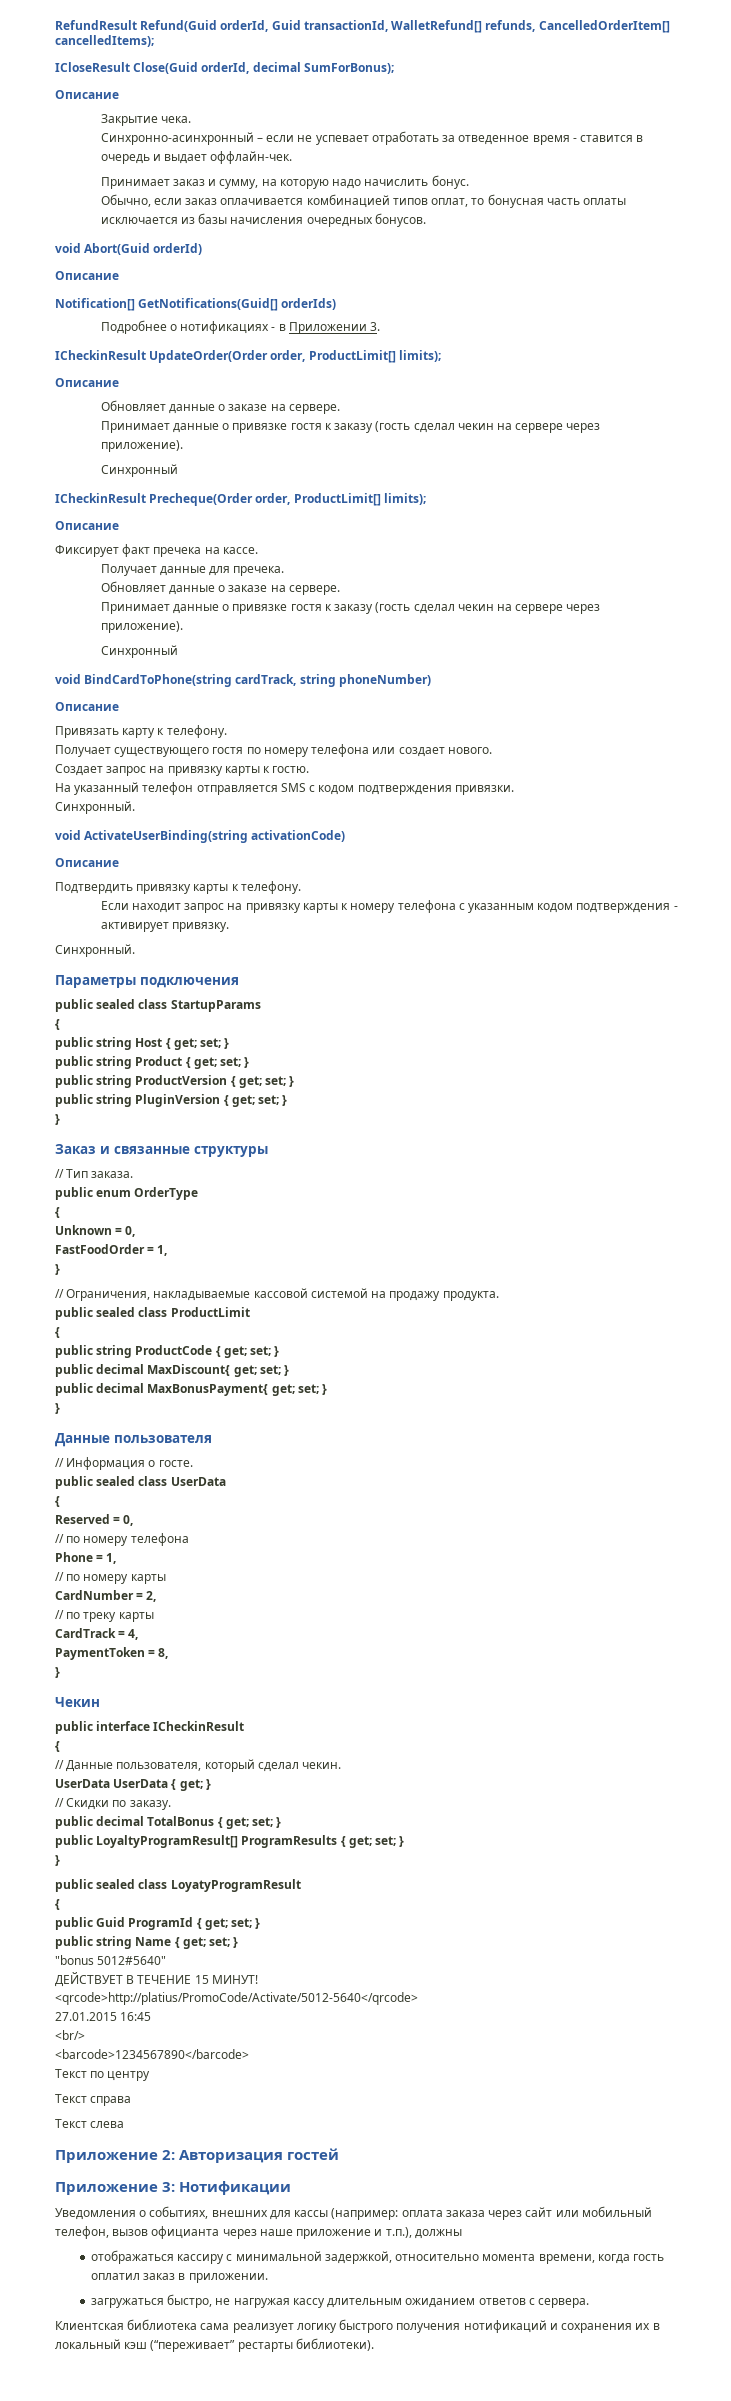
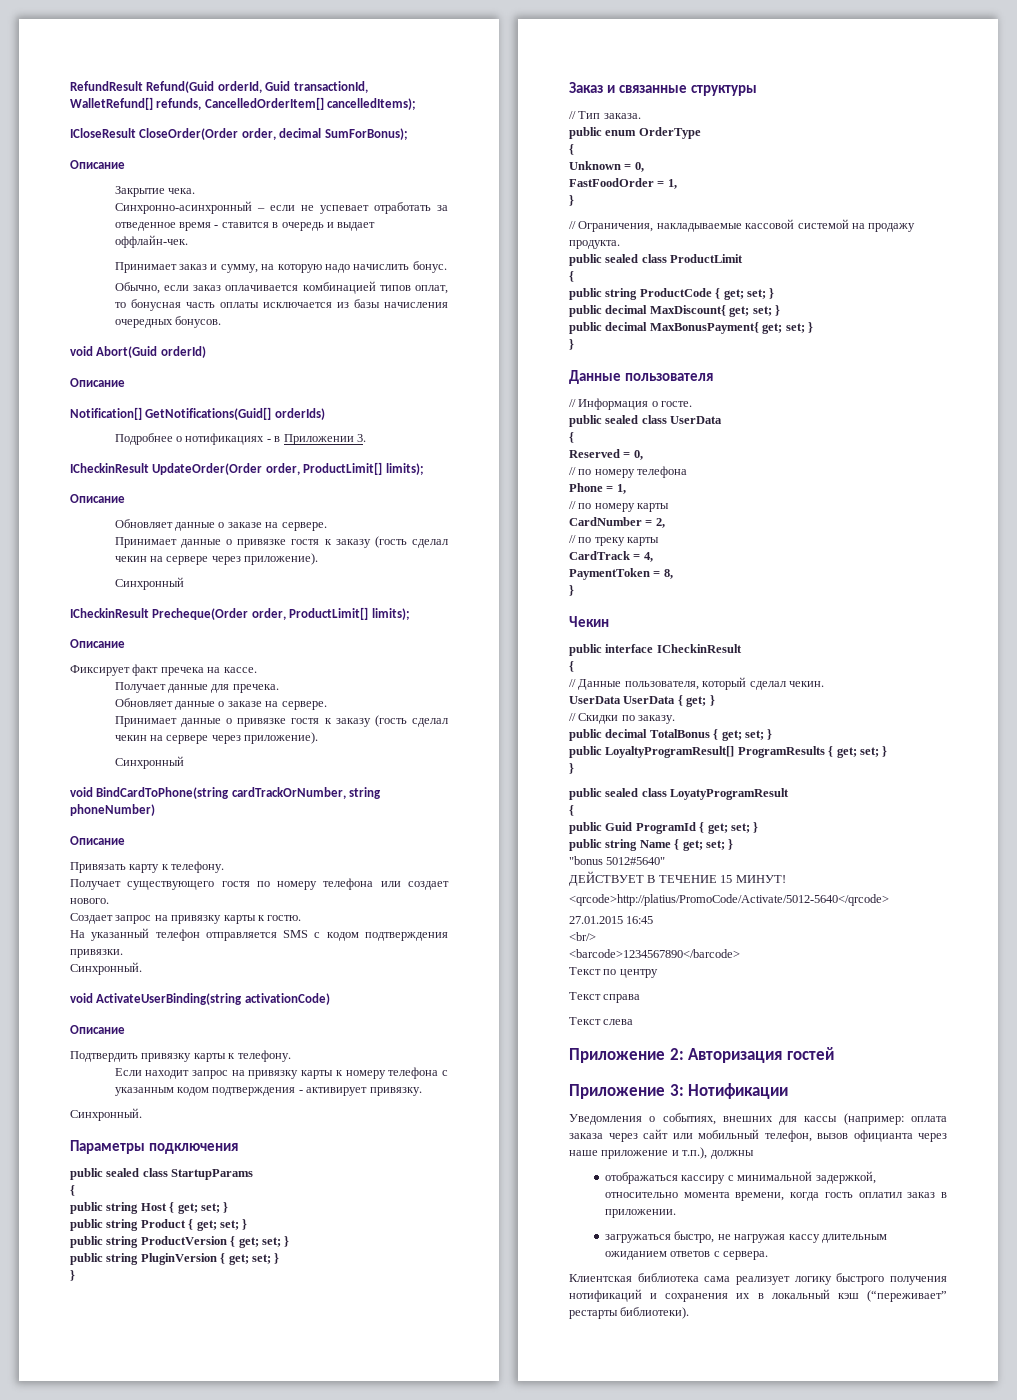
- ICloseResult Close(Guid orderId, decimal SumForBonus);
+ ICloseResult CloseOrder(Order order, decimal SumForBonus);
- void BindCardToPhone(string cardTrack, string phoneNumber)
+ void BindCardToPhone(string cardTrackOrNumber, string phoneNumber)

